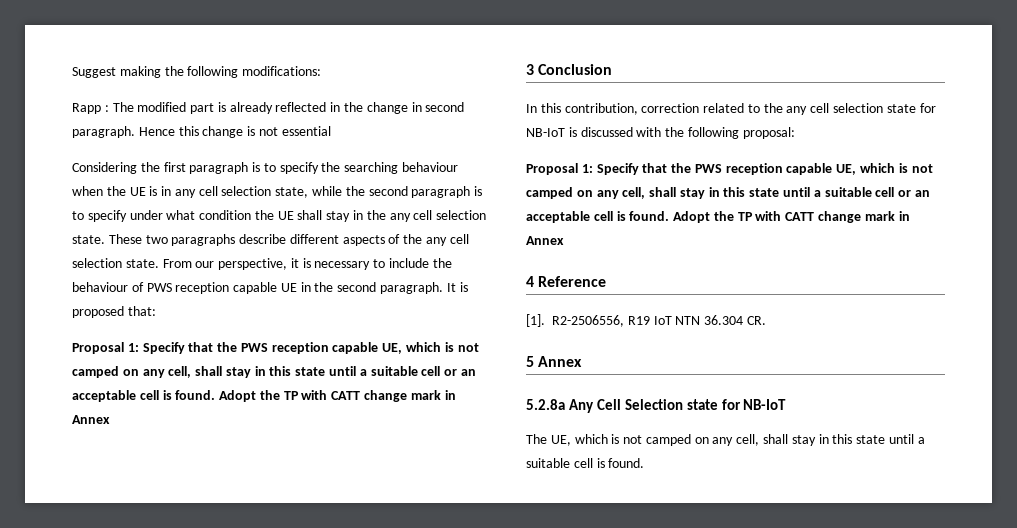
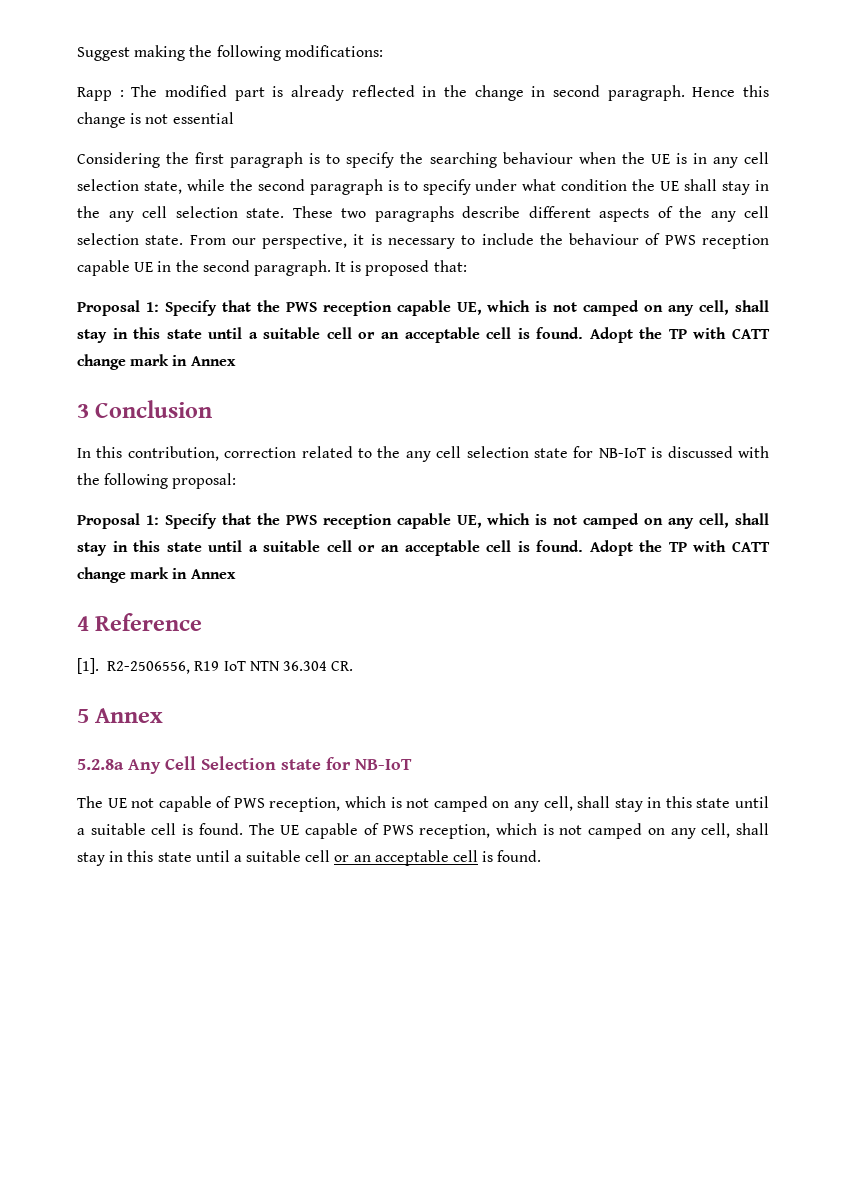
- The UE, which is not camped on any cell, shall stay in this state until a suitable cell is found.
+ The UE not capable of PWS reception, which is not camped on any cell, shall stay in this state until a suitable cell is found.
+ The UE capable of PWS reception, which is not camped on any cell, shall stay in this state until a suitable cell or an acceptable cell is found.

